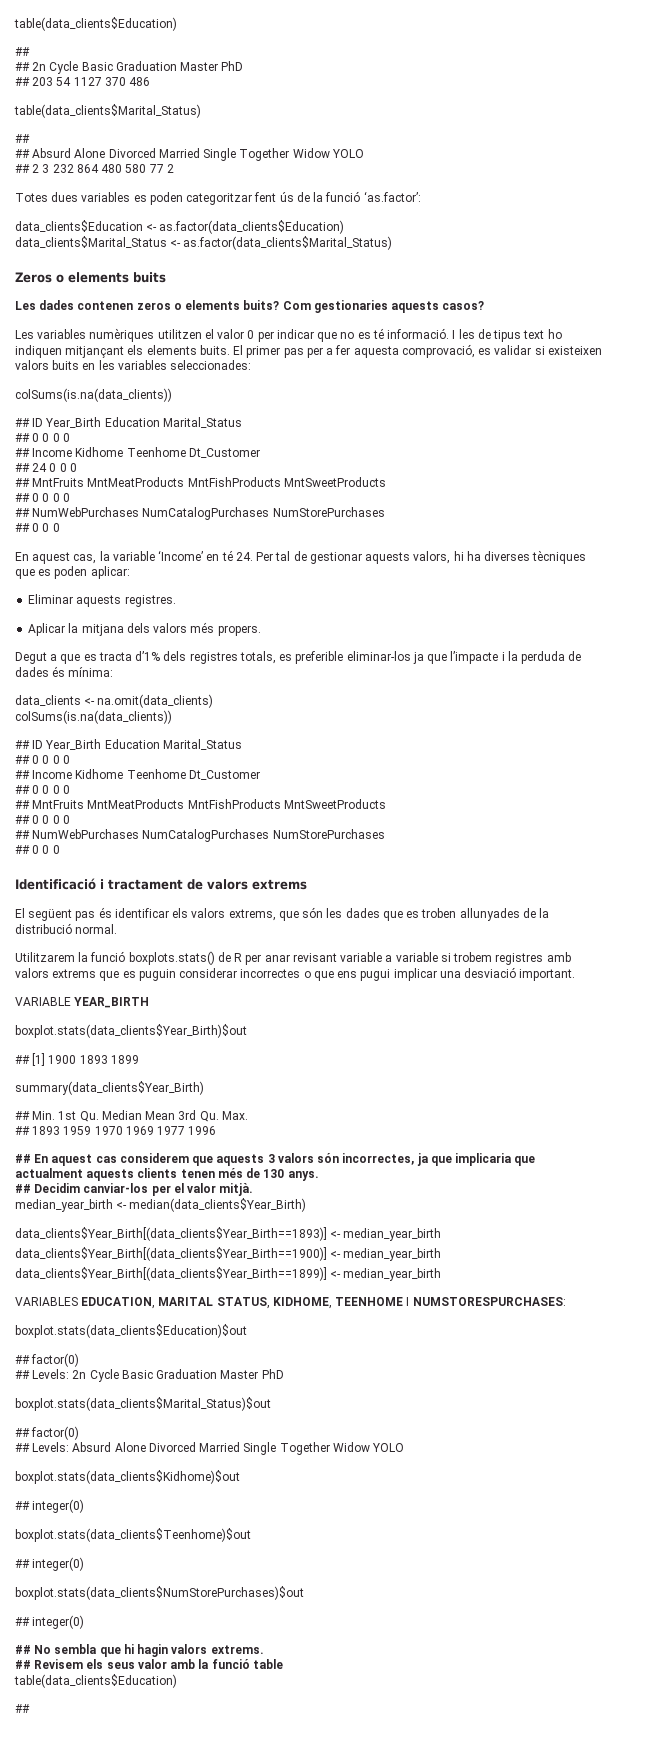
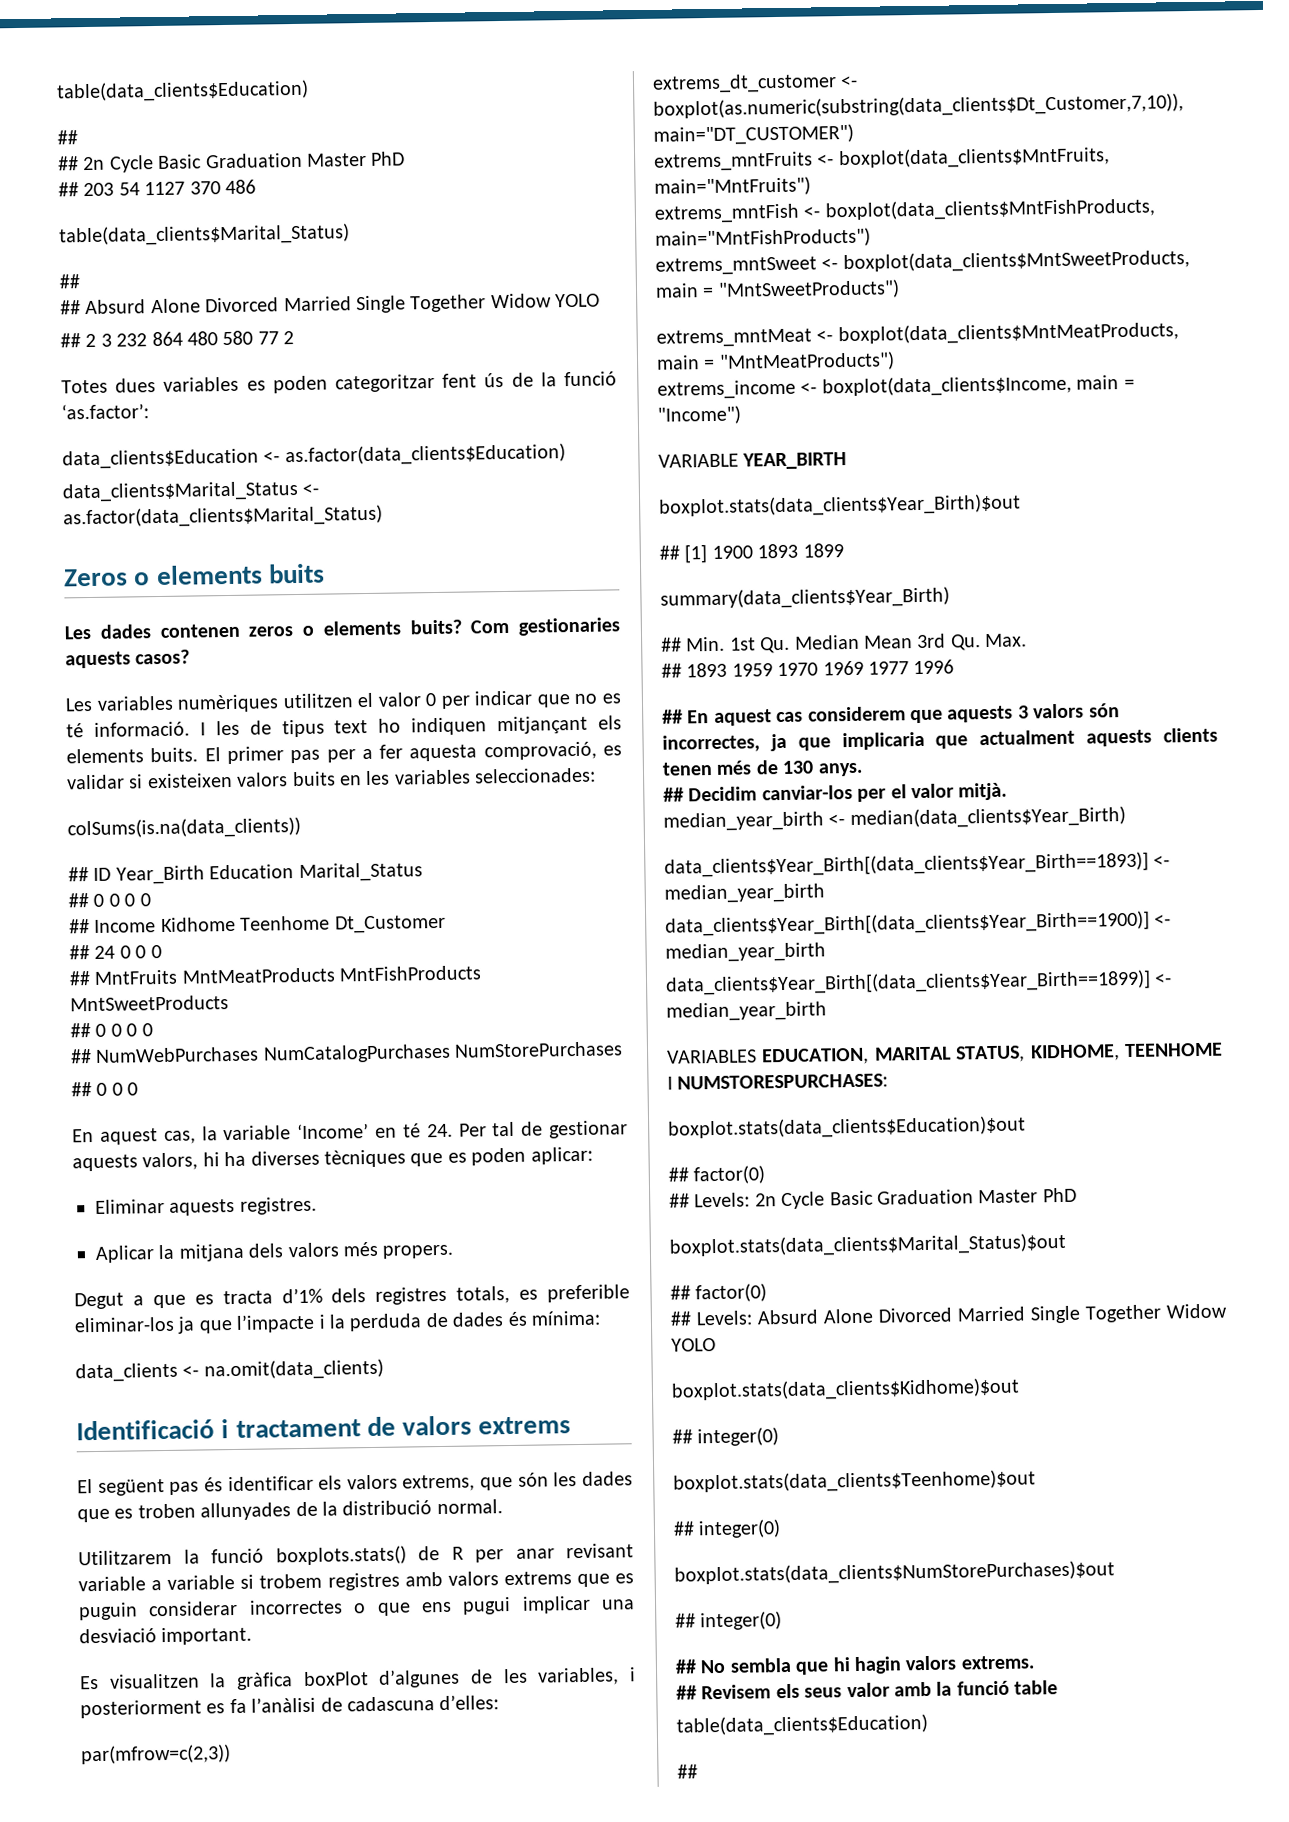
  data_clients <- na.omit(data_clients)
- colSums(is.na(data_clients))
- ## ID Year_Birth Education Marital_Status
- ## 0 0 0 0
- ## Income Kidhome Teenhome Dt_Customer
- ## 0 0 0 0
- ## MntFruits MntMeatProducts MntFishProducts MntSweetProducts
- ## 0 0 0 0
- ## NumWebPurchases NumCatalogPurchases NumStorePurchases
- ## 0 0 0
+ Es visualitzen la gràfica boxPlot d’algunes de les variables, i posteriorment es fa l’anàlisi de cadascuna d’elles:
+ par(mfrow=c(2,3))
+ extrems_dt_customer <- boxplot(as.numeric(substring(data_clients$Dt_Customer,7,10)), main="DT_CUSTOMER")
+ extrems_mntFruits <- boxplot(data_clients$MntFruits, main="MntFruits")
+ extrems_mntFish <- boxplot(data_clients$MntFishProducts, main="MntFishProducts")
+ extrems_mntSweet <- boxplot(data_clients$MntSweetProducts, main = "MntSweetProducts")
+ extrems_mntMeat <- boxplot(data_clients$MntMeatProducts, main = "MntMeatProducts")
+ extrems_income <- boxplot(data_clients$Income, main = "Income")

